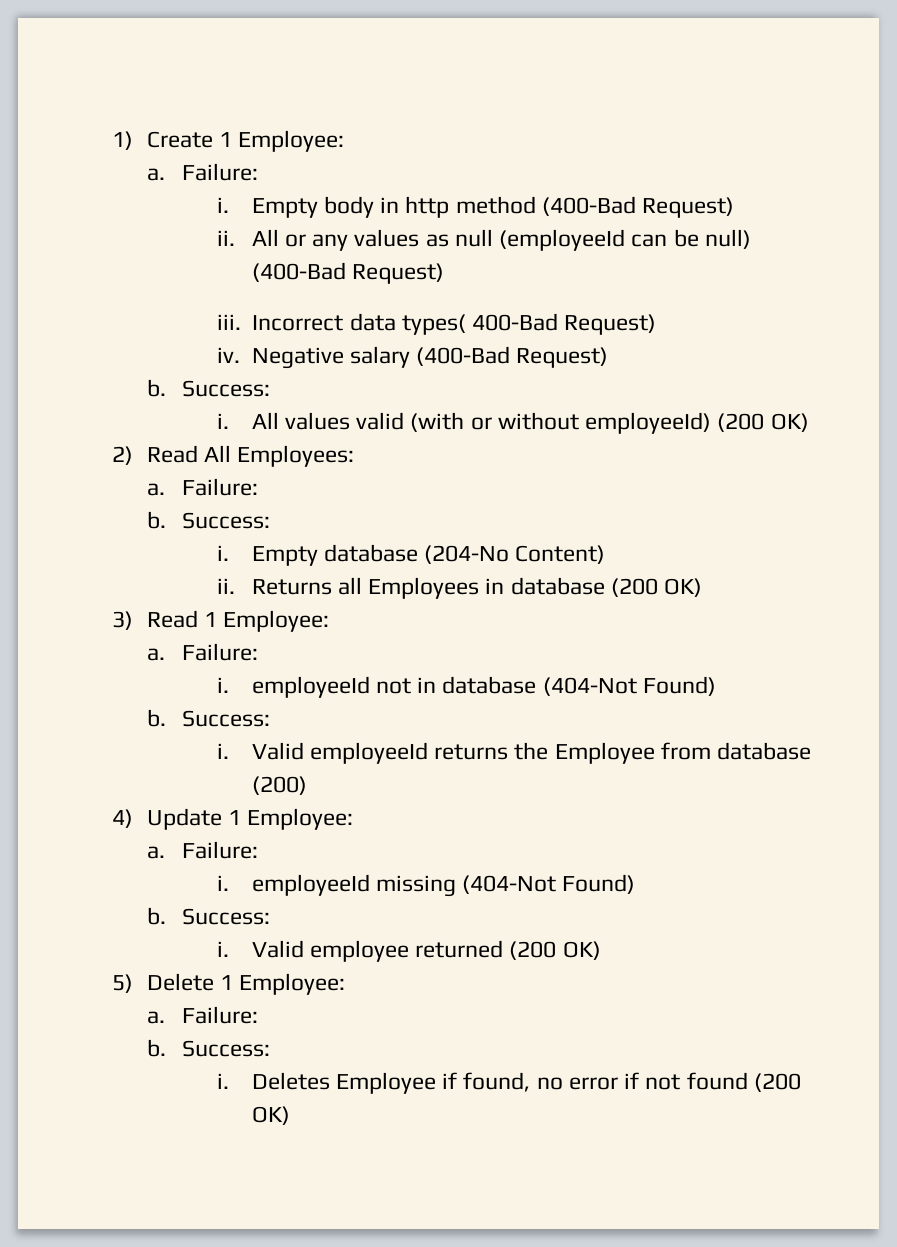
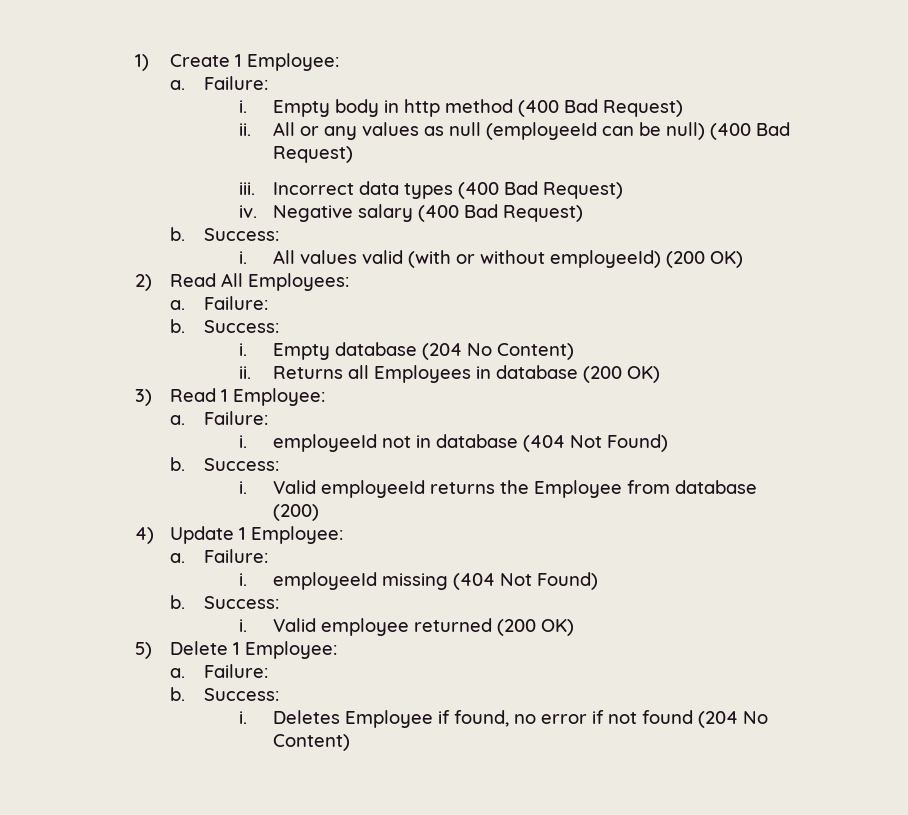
- Empty body in http method (400-Bad Request)
+ Empty body in http method (400 Bad Request)
- All or any values as null (employeeId can be null) (400-Bad Request)
+ All or any values as null (employeeId can be null) (400 Bad Request)
- Incorrect data types( 400-Bad Request)
+ Incorrect data types (400 Bad Request)
- Negative salary (400-Bad Request)
+ Negative salary (400 Bad Request)
- Empty database (204-No Content)
+ Empty database (204 No Content)
- i. employeeId not in database (404-Not Found)
+ i. employeeId not in database (404 Not Found)
- i. employeeId missing (404-Not Found)
+ i. employeeId missing (404 Not Found)
- Deletes Employee if found, no error if not found (200 OK)
+ Deletes Employee if found, no error if not found (204 No Content)

